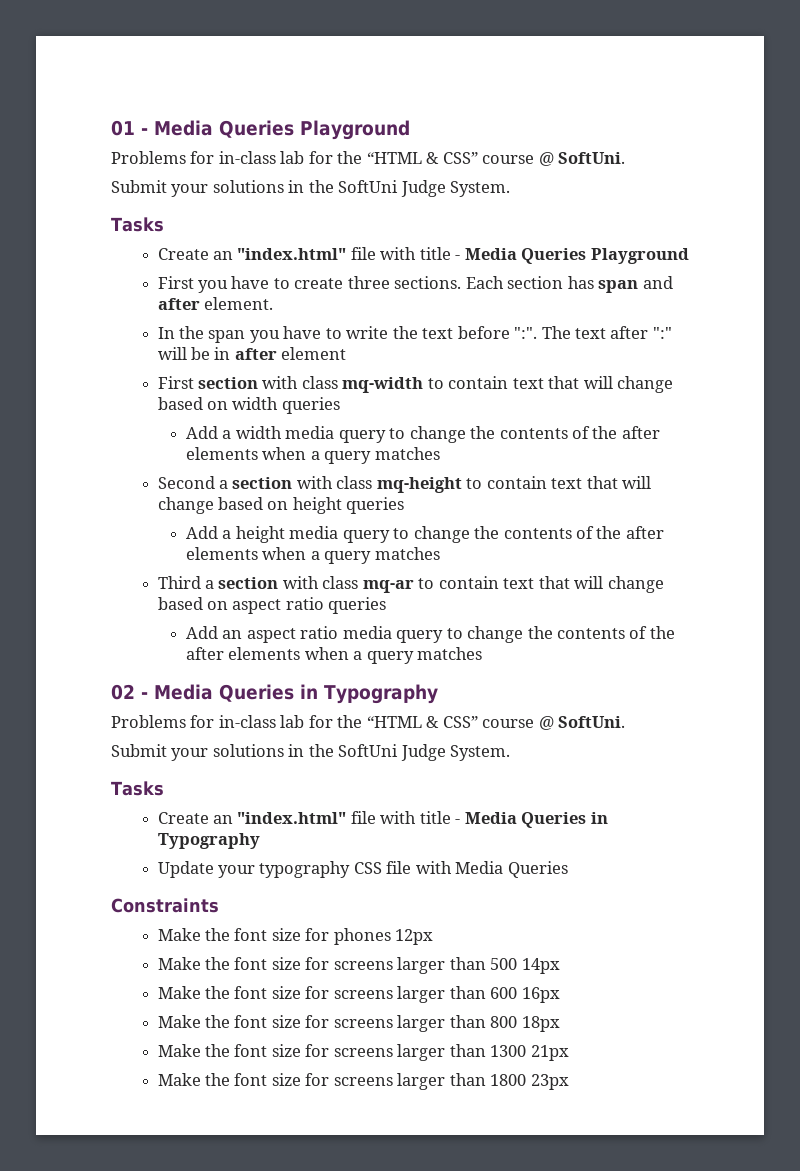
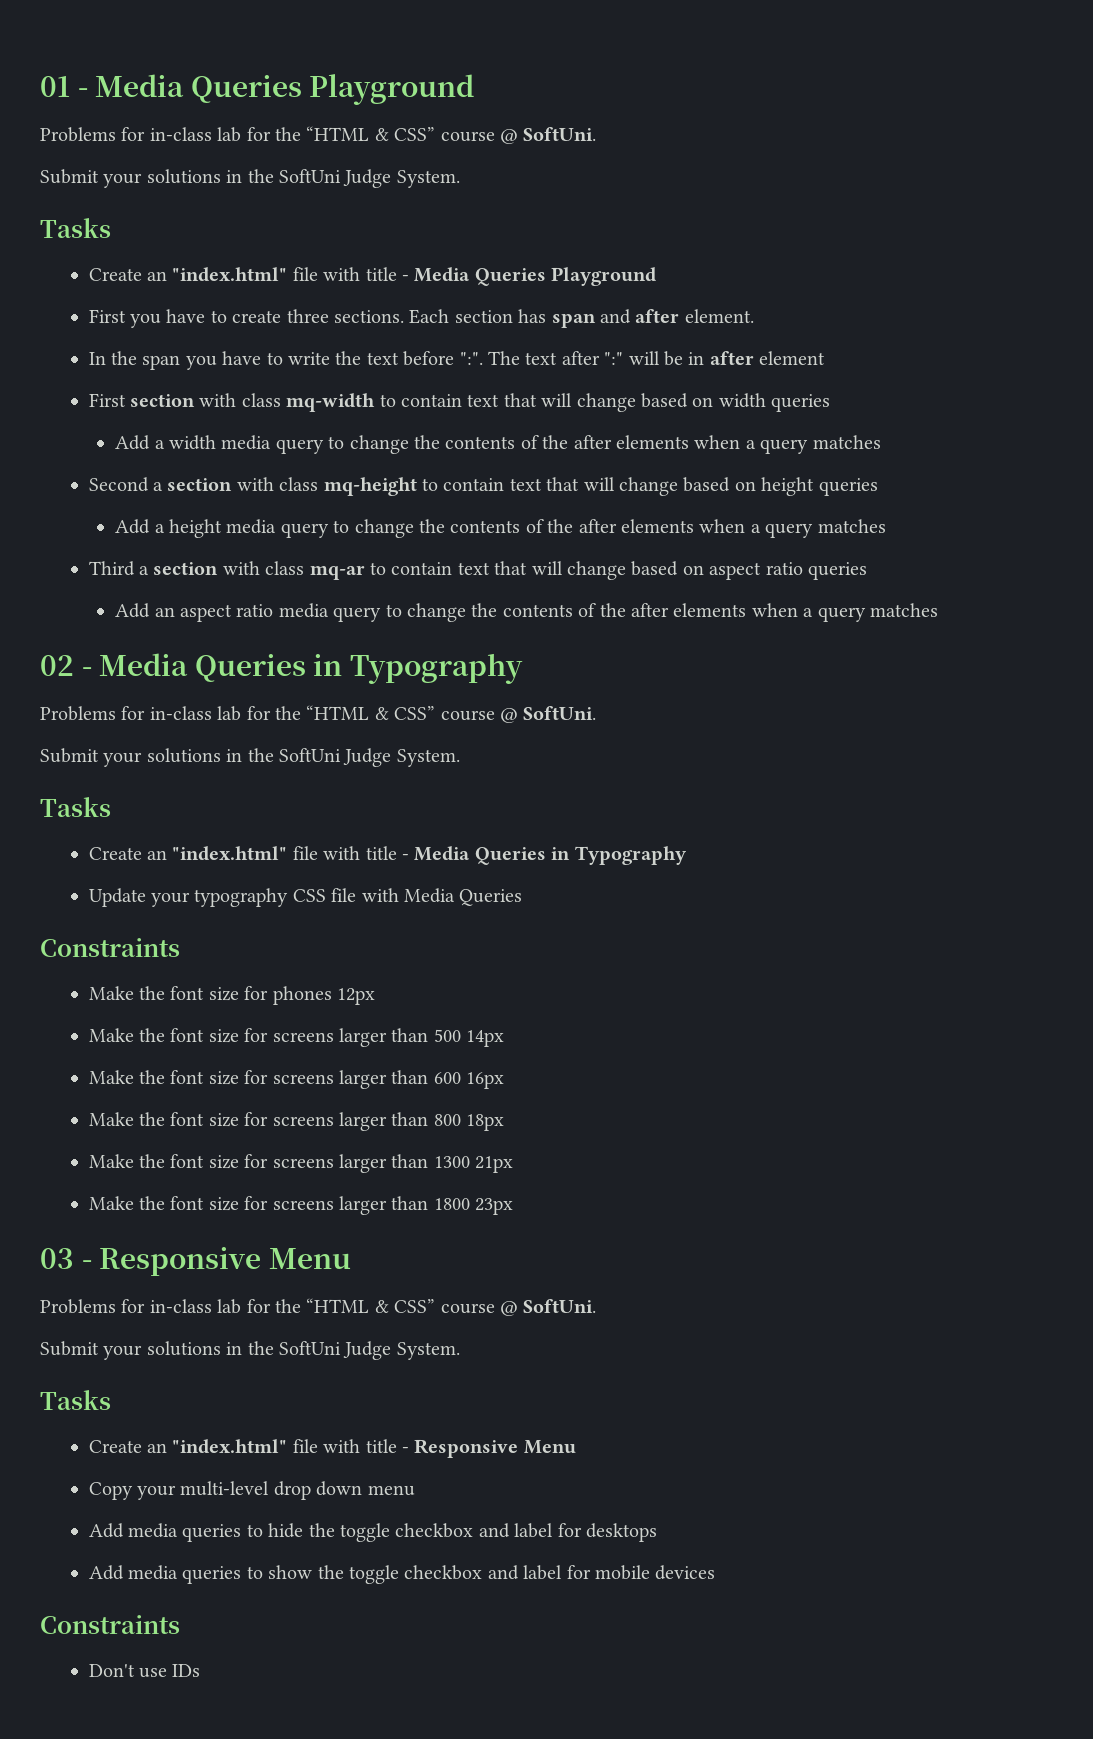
+ 03 - Responsive Menu
+ Problems for in-class lab for the “HTML & CSS” course @ SoftUni.
+ Submit your solutions in the SoftUni Judge System.
+ Tasks
+ Create an "index.html" file with title - Responsive Menu
+ Copy your multi-level drop down menu
+ Add media queries to hide the toggle checkbox and label for desktops
+ Add media queries to show the toggle checkbox and label for mobile devices
+ Constraints
+ Don't use IDs

